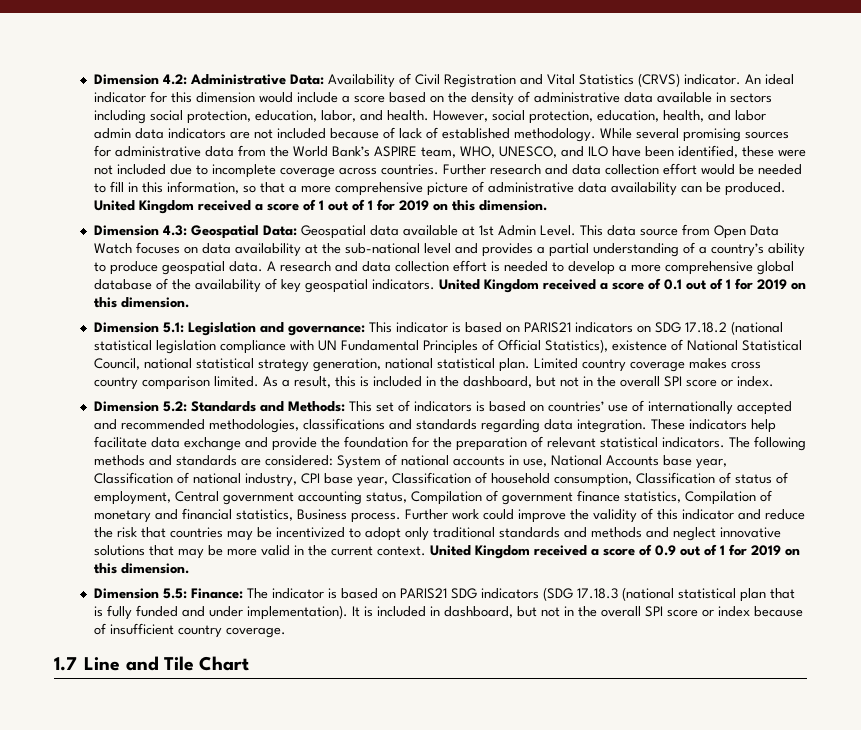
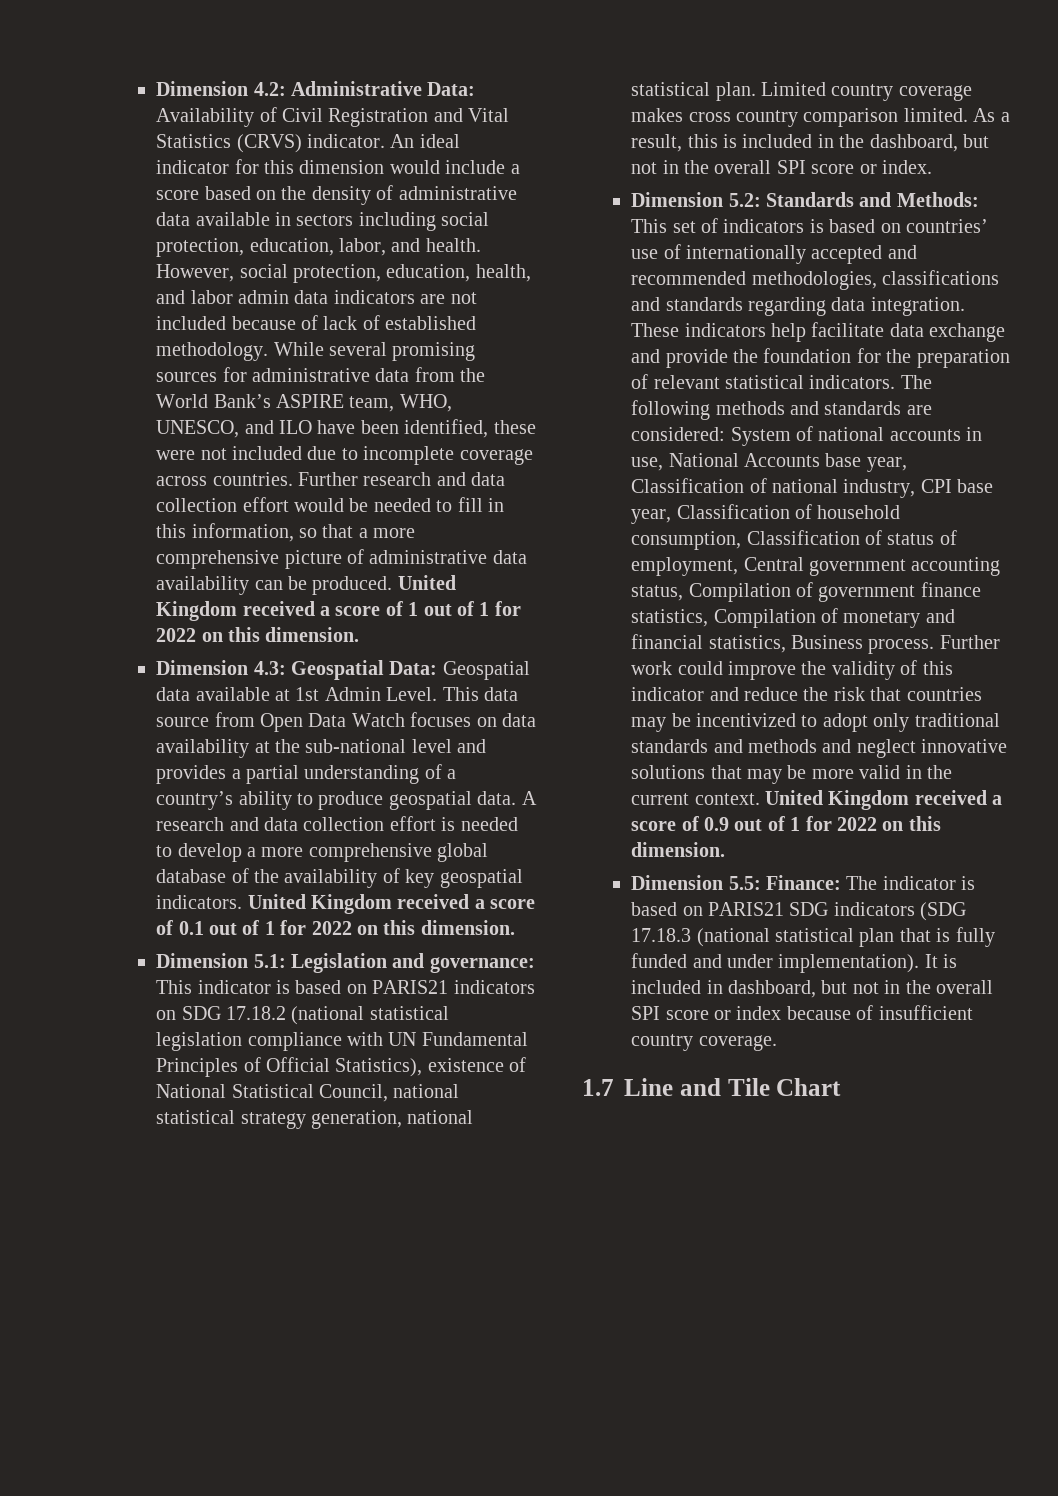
- United Kingdom received a score of 1 out of 1 for 2019 on this dimension.
+ United Kingdom received a score of 1 out of 1 for 2022 on this dimension.
- United Kingdom received a score of 0.1 out of 1 for 2019 on this dimension.
+ United Kingdom received a score of 0.1 out of 1 for 2022 on this dimension.
- United Kingdom received a score of 0.9 out of 1 for 2019 on this dimension.
+ United Kingdom received a score of 0.9 out of 1 for 2022 on this dimension.

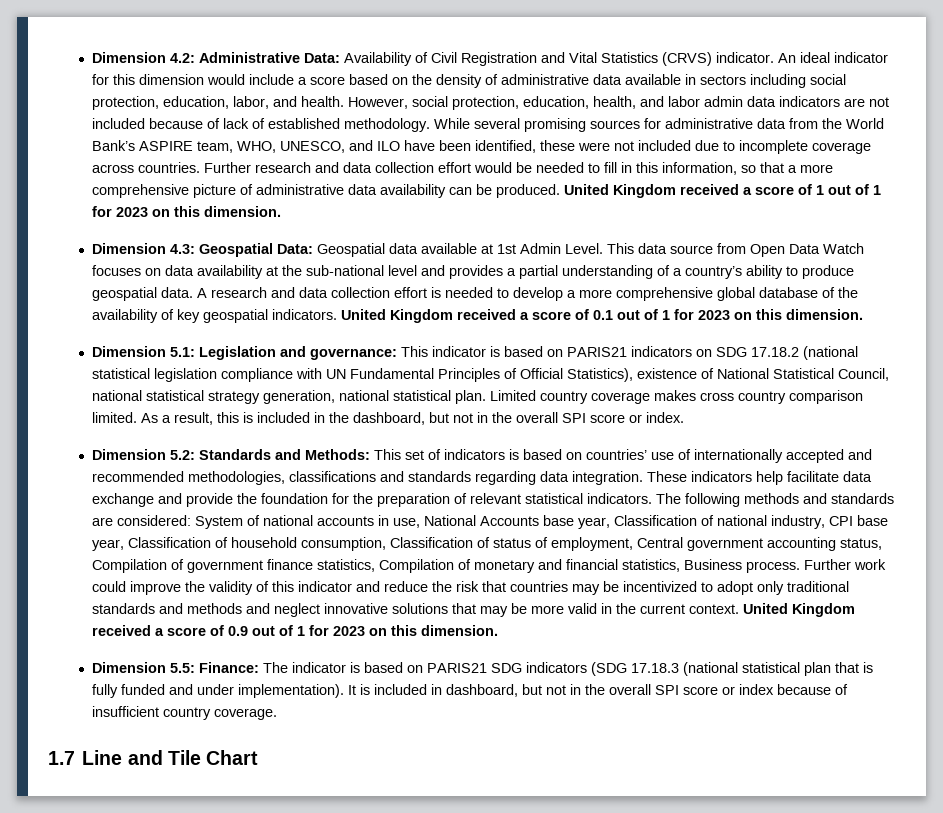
- United Kingdom received a score of 1 out of 1 for 2022 on this dimension.
+ United Kingdom received a score of 1 out of 1 for 2023 on this dimension.
- United Kingdom received a score of 0.1 out of 1 for 2022 on this dimension.
+ United Kingdom received a score of 0.1 out of 1 for 2023 on this dimension.
- United Kingdom received a score of 0.9 out of 1 for 2022 on this dimension.
+ United Kingdom received a score of 0.9 out of 1 for 2023 on this dimension.

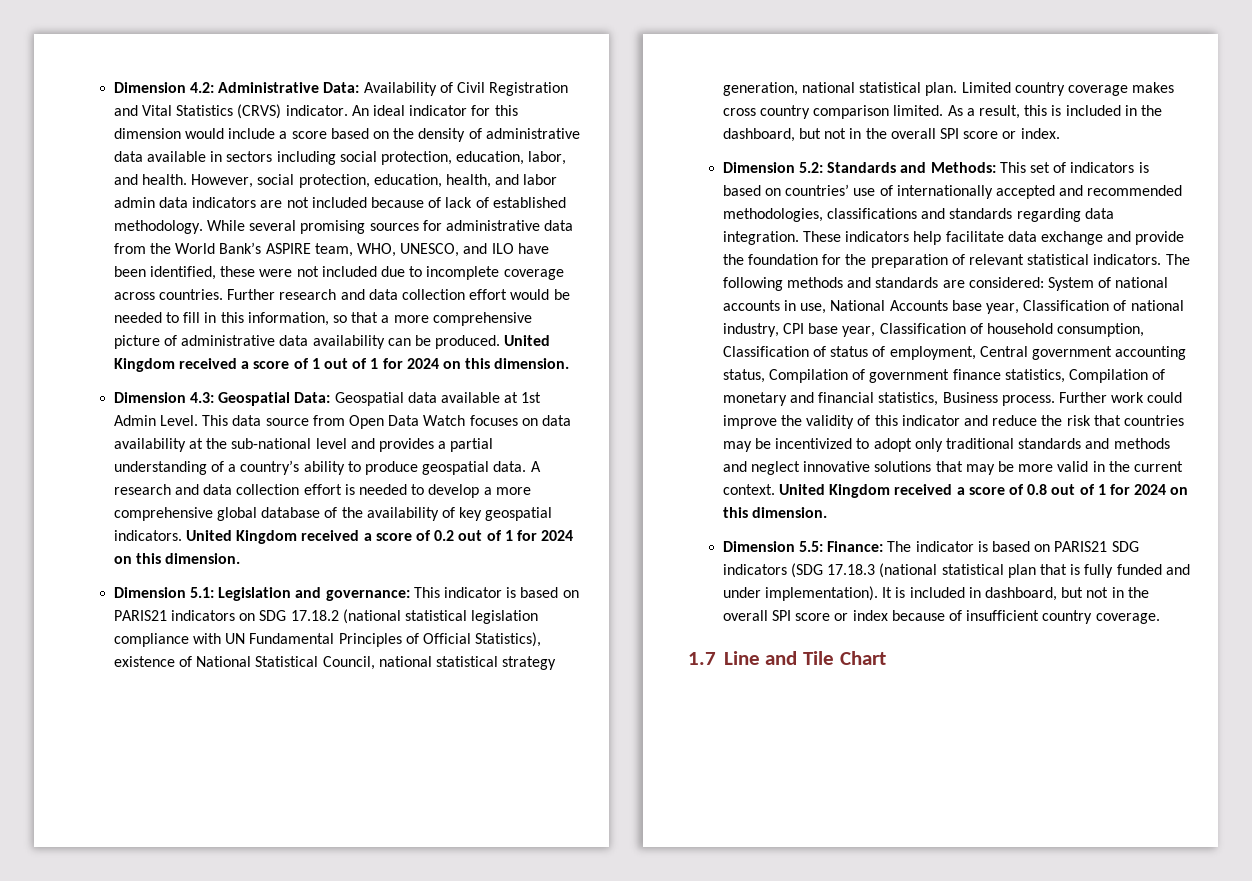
- United Kingdom received a score of 1 out of 1 for 2023 on this dimension.
+ United Kingdom received a score of 1 out of 1 for 2024 on this dimension.
- United Kingdom received a score of 0.1 out of 1 for 2023 on this dimension.
+ United Kingdom received a score of 0.2 out of 1 for 2024 on this dimension.
- United Kingdom received a score of 0.9 out of 1 for 2023 on this dimension.
+ United Kingdom received a score of 0.8 out of 1 for 2024 on this dimension.

